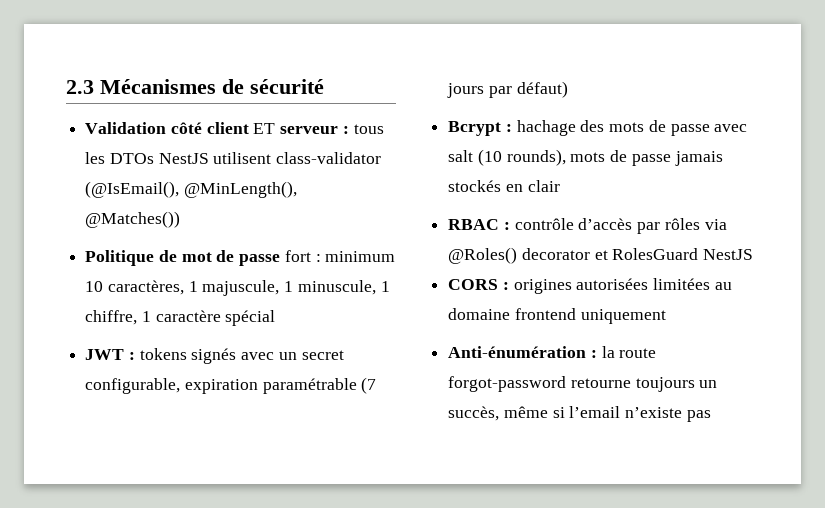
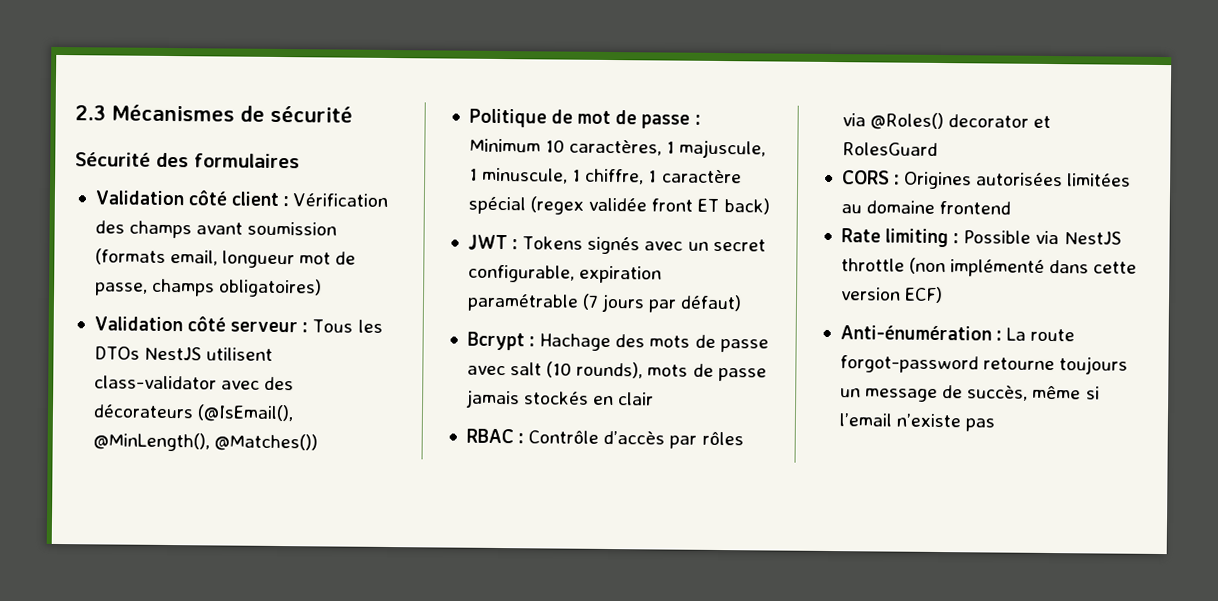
+ Sécurité des formulaires
- Validation côté client ET serveur : tous les DTOs NestJS utilisent class-validator (@IsEmail(), @MinLength(), @Matches())
+ Validation côté client : Vérification des champs avant soumission (formats email, longueur mot de passe, champs obligatoires)
+ Validation côté serveur : Tous les DTOs NestJS utilisent class-validator avec des décorateurs (@IsEmail(), @MinLength(), @Matches())
- Politique de mot de passe fort : minimum 10 caractères, 1 majuscule, 1 minuscule, 1 chiffre, 1 caractère spécial
+ Politique de mot de passe : Minimum 10 caractères, 1 majuscule, 1 minuscule, 1 chiffre, 1 caractère spécial (regex validée front ET back)
- JWT : tokens signés avec un secret configurable, expiration paramétrable (7 jours par défaut)
+ JWT : Tokens signés avec un secret configurable, expiration paramétrable (7 jours par défaut)
- Bcrypt : hachage des mots de passe avec salt (10 rounds), mots de passe jamais stockés en clair
+ Bcrypt : Hachage des mots de passe avec salt (10 rounds), mots de passe jamais stockés en clair
- RBAC : contrôle d’accès par rôles via @Roles() decorator et RolesGuard NestJS
+ RBAC : Contrôle d’accès par rôles via @Roles() decorator et RolesGuard
- CORS : origines autorisées limitées au domaine frontend uniquement
+ CORS : Origines autorisées limitées au domaine frontend
+ Rate limiting : Possible via NestJS throttle (non implémenté dans cette version ECF)
- Anti-énumération : la route forgot-password retourne toujours un succès, même si l’email n’existe pas
+ Anti-énumération : La route forgot-password retourne toujours un message de succès, même si l’email n’existe pas

